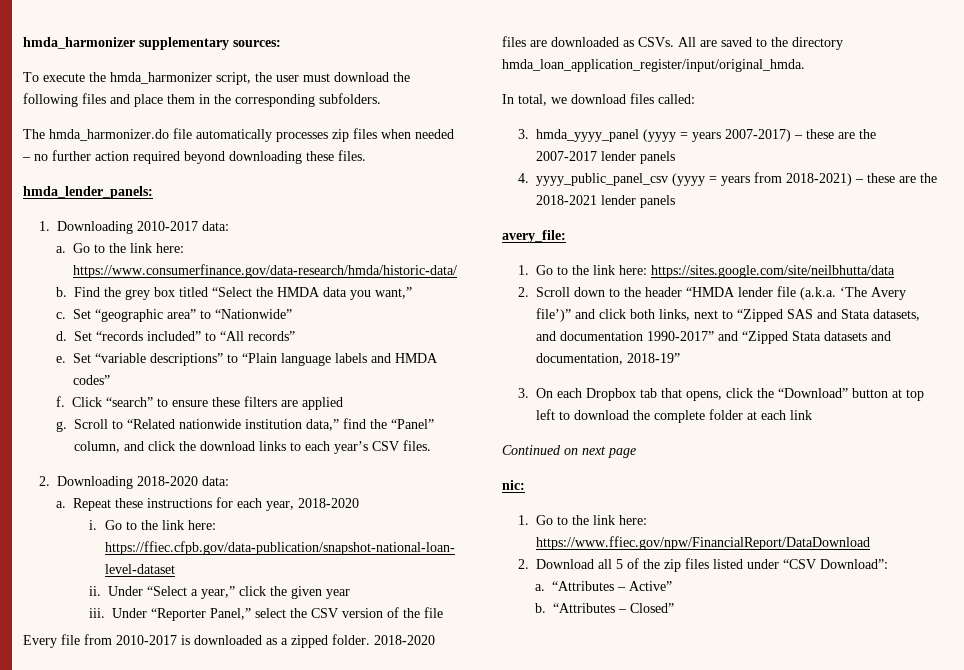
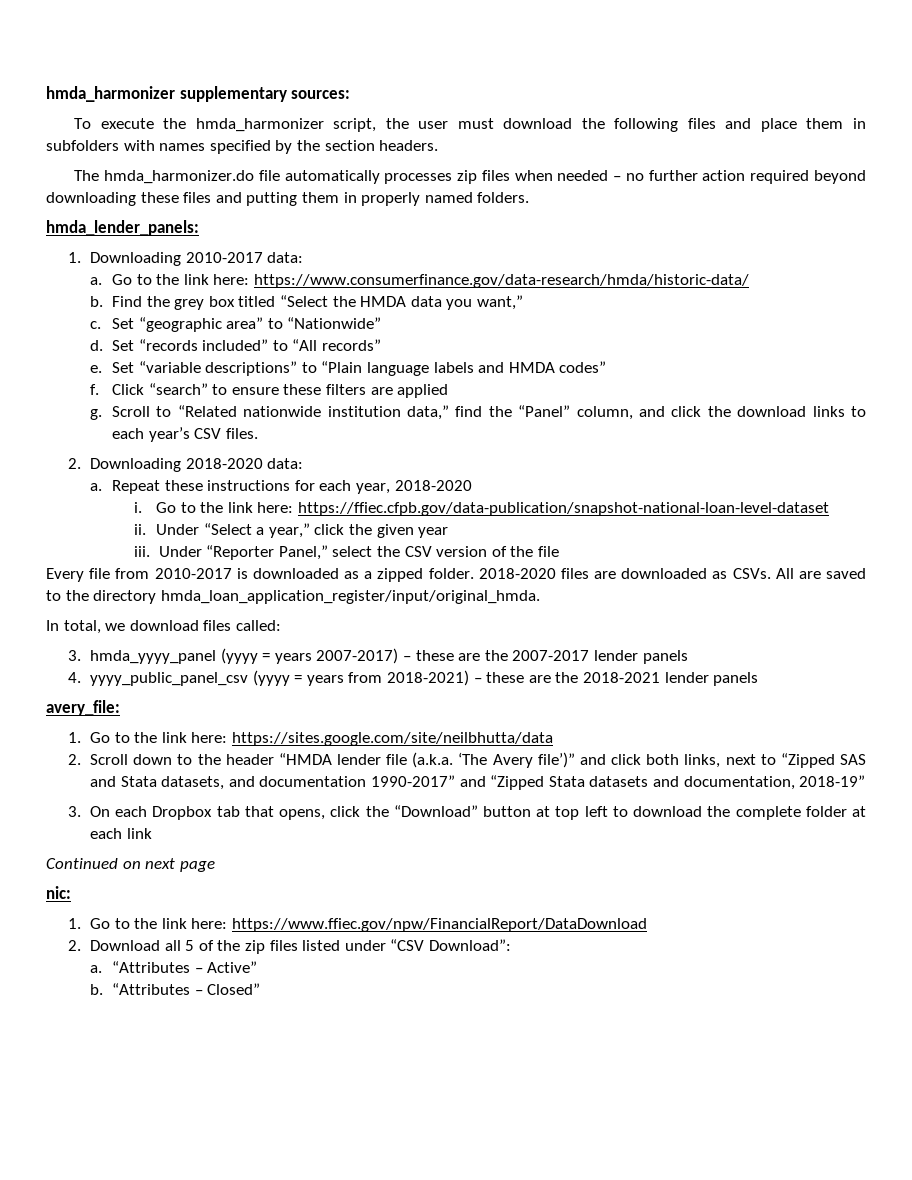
- To execute the hmda_harmonizer script, the user must download the following files and place them in the corresponding subfolders.
+ To execute the hmda_harmonizer script, the user must download the following files and place them in subfolders with names specified by the section headers.
- The hmda_harmonizer.do file automatically processes zip files when needed – no further action required beyond downloading these files.
+ The hmda_harmonizer.do file automatically processes zip files when needed – no further action required beyond downloading these files and putting them in properly named folders.

